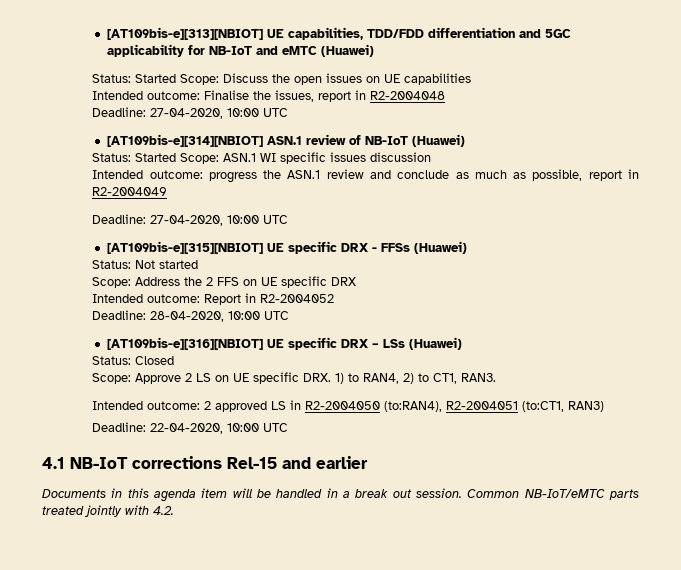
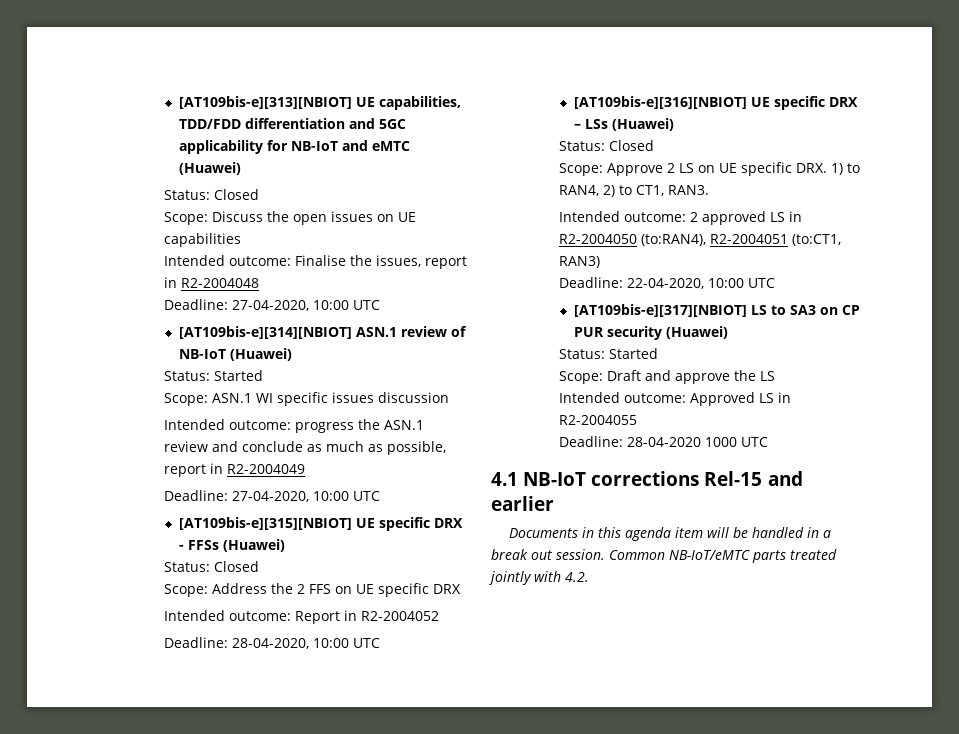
  [AT109bis-e][313][NBIOT] UE capabilities, TDD/FDD differentiation and 5GC applicability for NB-IoT and eMTC (Huawei)
- Status: Started Scope: Discuss the open issues on UE capabilities
+ Status: Closed
+ Scope: Discuss the open issues on UE capabilities
  [AT109bis-e][314][NBIOT] ASN.1 review of NB-IoT (Huawei)
- Status: Started Scope: ASN.1 WI specific issues discussion
+ Status: Started
+ Scope: ASN.1 WI specific issues discussion
  [AT109bis-e][315][NBIOT] UE specific DRX - FFSs (Huawei)
- Status: Not started
+ Status: Closed
+ [AT109bis-e][317][NBIOT] LS to SA3 on CP PUR security (Huawei)
+ Status: Started
+ Scope: Draft and approve the LS
+ Intended outcome: Approved LS in R2-2004055
+ Deadline: 28-04-2020 1000 UTC

